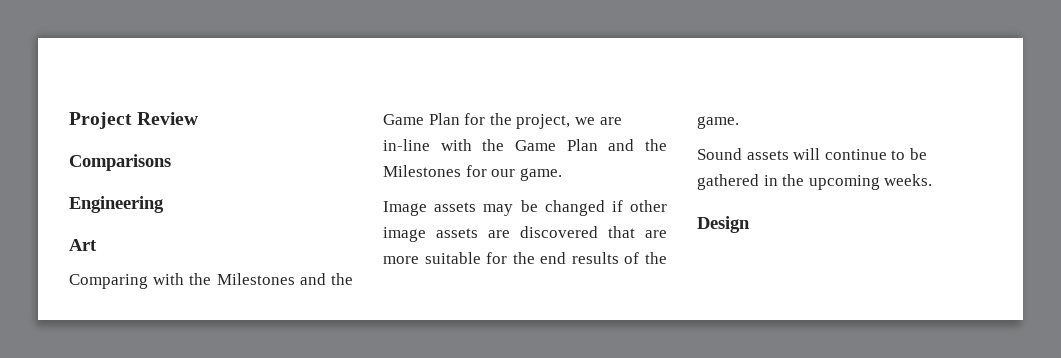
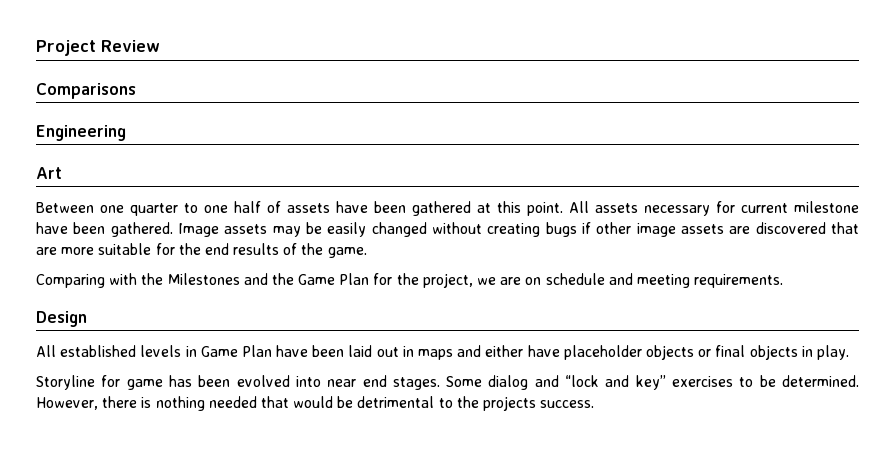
- Comparing with the Milestones and the Game Plan for the project, we are in-line with the Game Plan and the Milestones for our game.
- Image assets may be changed if other image assets are discovered that are more suitable for the end results of the game.
+ Between one quarter to one half of assets have been gathered at this point. All assets necessary for current milestone have been gathered. Image assets may be easily changed without creating bugs if other image assets are discovered that are more suitable for the end results of the game.
- Sound assets will continue to be gathered in the upcoming weeks.
+ Comparing with the Milestones and the Game Plan for the project, we are on schedule and meeting requirements.
  Design
+ All established levels in Game Plan have been laid out in maps and either have placeholder objects or final objects in play.
+ Storyline for game has been evolved into near end stages. Some dialog and “lock and key” exercises to be determined. However, there is nothing needed that would be detrimental to the projects success.

